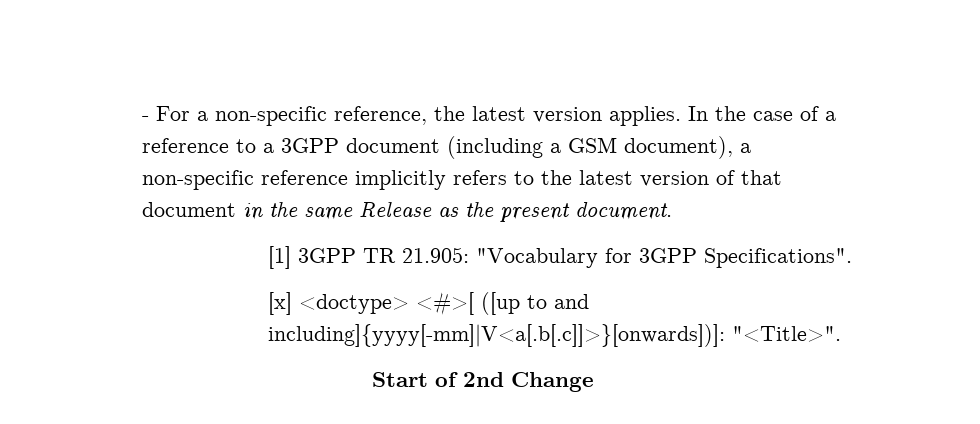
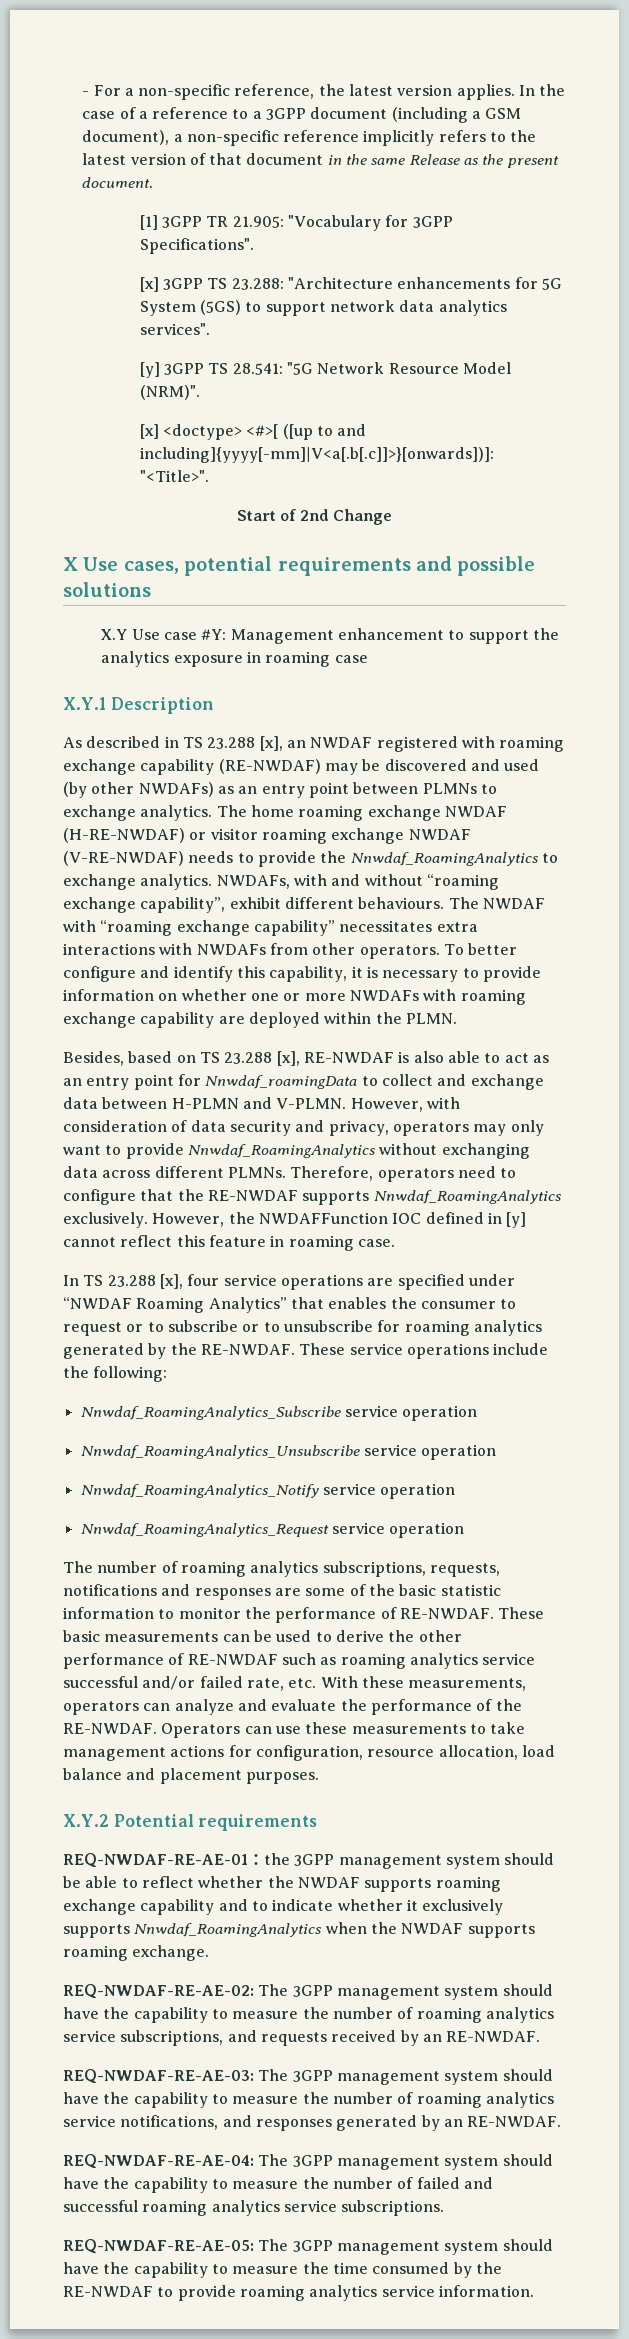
+ [x] 3GPP TS 23.288: "Architecture enhancements for 5G System (5GS) to support network data analytics services".
+ [y] 3GPP TS 28.541: "5G Network Resource Model (NRM)".
+ X Use cases, potential requirements and possible solutions
+ X.Y Use case #Y: Management enhancement to support the analytics exposure in roaming case
+ X.Y.1 Description
+ As described in TS 23.288 [x], an NWDAF registered with roaming exchange capability (RE-NWDAF) may be discovered and used (by other NWDAFs) as an entry point between PLMNs to exchange analytics. The home roaming exchange NWDAF (H-RE-NWDAF) or visitor roaming exchange NWDAF (V-RE-NWDAF) needs to provide the Nnwdaf_RoamingAnalytics to exchange analytics. NWDAFs, with and without “roaming exchange capability”, exhibit different behaviours. The NWDAF with “roaming exchange capability” necessitates extra interactions with NWDAFs from other operators. To better configure and identify this capability, it is necessary to provide information on whether one or more NWDAFs with roaming exchange capability are deployed within the PLMN.
+ Besides, based on TS 23.288 [x], RE-NWDAF is also able to act as an entry point for Nnwdaf_roamingData to collect and exchange data between H-PLMN and V-PLMN. However, with consideration of data security and privacy, operators may only want to provide Nnwdaf_RoamingAnalytics without exchanging data across different PLMNs. Therefore, operators need to configure that the RE-NWDAF supports Nnwdaf_RoamingAnalytics exclusively. However, the NWDAFFunction IOC defined in [y] cannot reflect this feature in roaming case.
+ In TS 23.288 [x], four service operations are specified under “NWDAF Roaming Analytics” that enables the consumer to request or to subscribe or to unsubscribe for roaming analytics generated by the RE-NWDAF. These service operations include the following:
+ Nnwdaf_RoamingAnalytics_Subscribe service operation
+ Nnwdaf_RoamingAnalytics_Unsubscribe service operation
+ Nnwdaf_RoamingAnalytics_Notify service operation
+ Nnwdaf_RoamingAnalytics_Request service operation
+ The number of roaming analytics subscriptions, requests, notifications and responses are some of the basic statistic information to monitor the performance of RE-NWDAF. These basic measurements can be used to derive the other performance of RE-NWDAF such as roaming analytics service successful and/or failed rate, etc. With these measurements, operators can analyze and evaluate the performance of the RE-NWDAF. Operators can use these measurements to take management actions for configuration, resource allocation, load balance and placement purposes.
+ X.Y.2 Potential requirements
+ REQ-NWDAF-RE-AE-01：the 3GPP management system should be able to reflect whether the NWDAF supports roaming exchange capability and to indicate whether it exclusively supports Nnwdaf_RoamingAnalytics when the NWDAF supports roaming exchange.
+ REQ-NWDAF-RE-AE-02: The 3GPP management system should have the capability to measure the number of roaming analytics service subscriptions, and requests received by an RE-NWDAF.
+ REQ-NWDAF-RE-AE-03: The 3GPP management system should have the capability to measure the number of roaming analytics service notifications, and responses generated by an RE-NWDAF.
+ REQ-NWDAF-RE-AE-04: The 3GPP management system should have the capability to measure the number of failed and successful roaming analytics service subscriptions.
+ REQ-NWDAF-RE-AE-05: The 3GPP management system should have the capability to measure the time consumed by the RE-NWDAF to provide roaming analytics service information.

